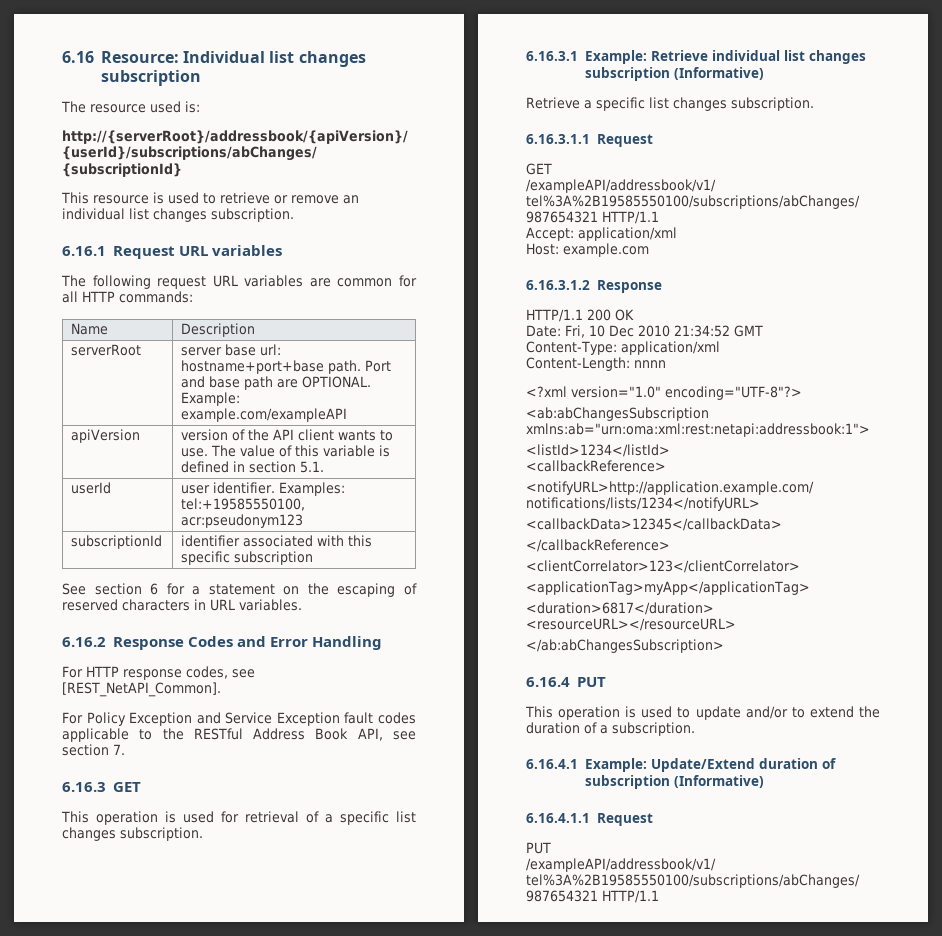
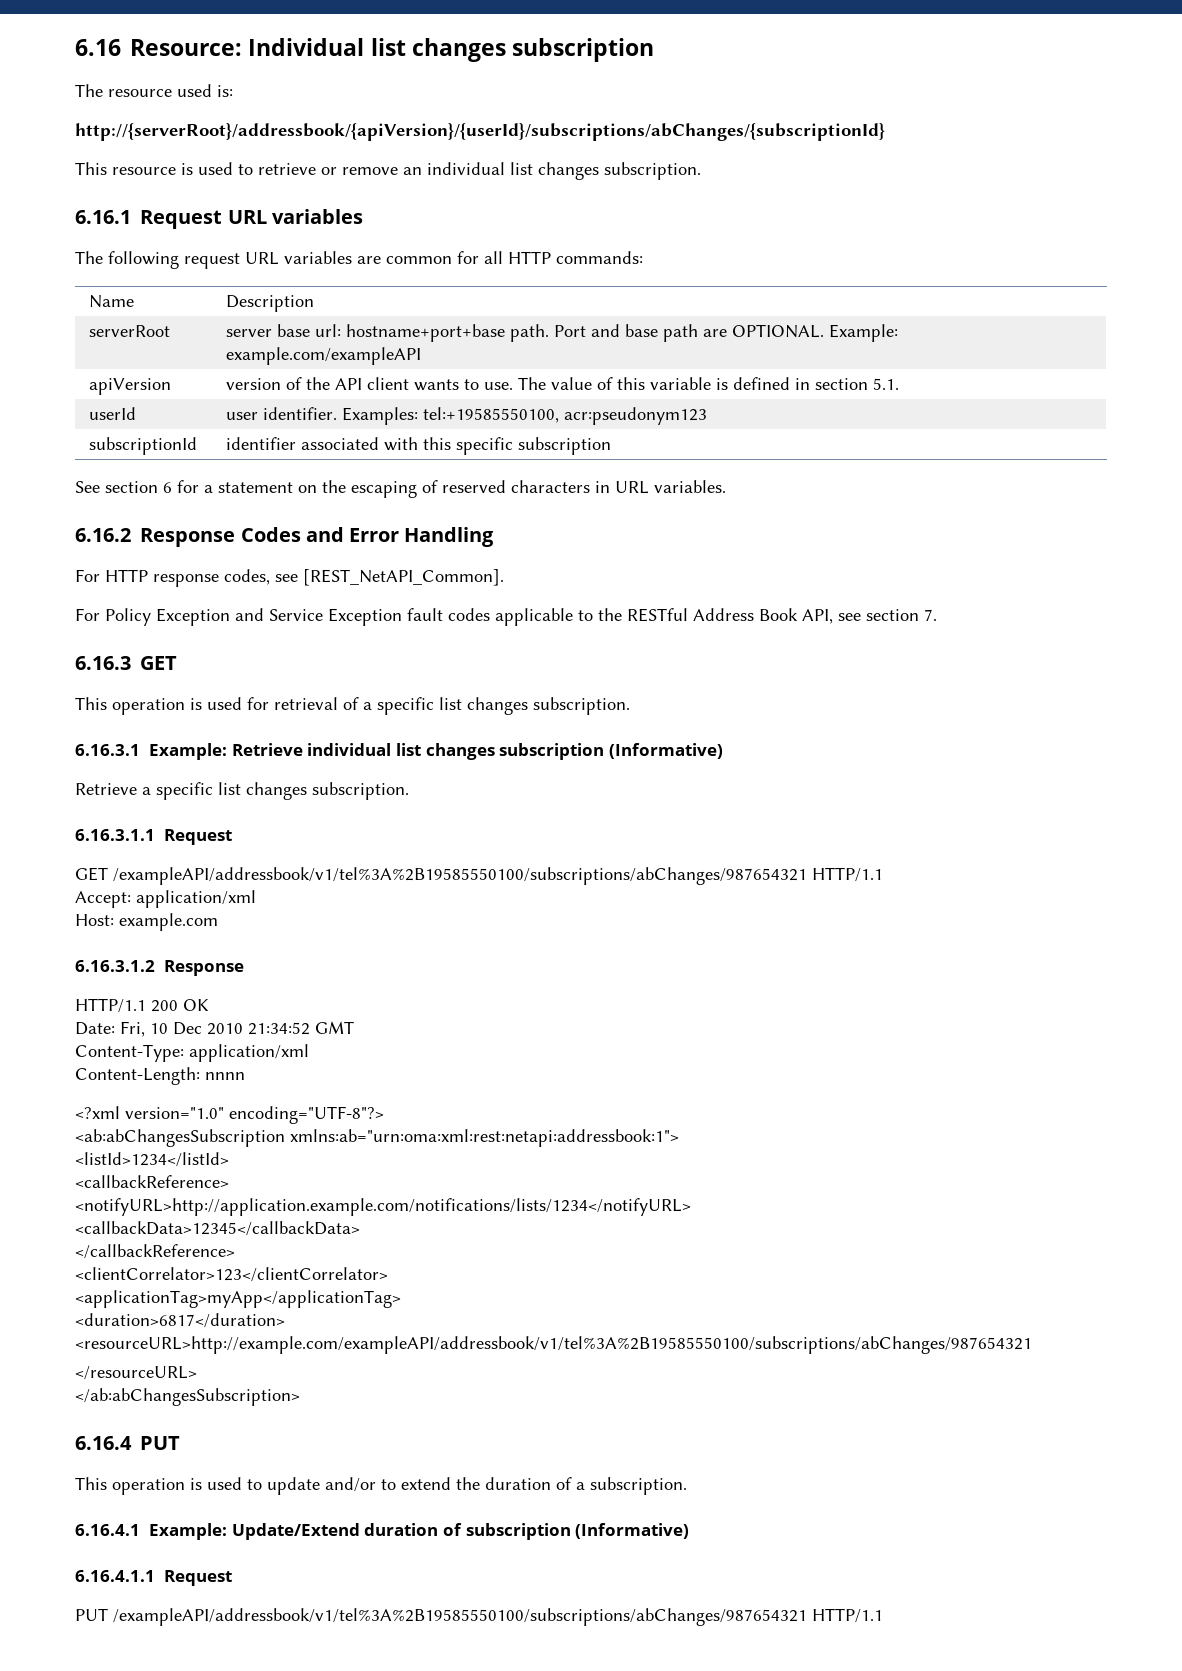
- <duration>6817</duration> <resourceURL></resourceURL>
+ <duration>6817</duration> <resourceURL>http://example.com/exampleAPI/addressbook/v1/tel%3A%2B19585550100/subscriptions/abChanges/987654321
+ </resourceURL>

